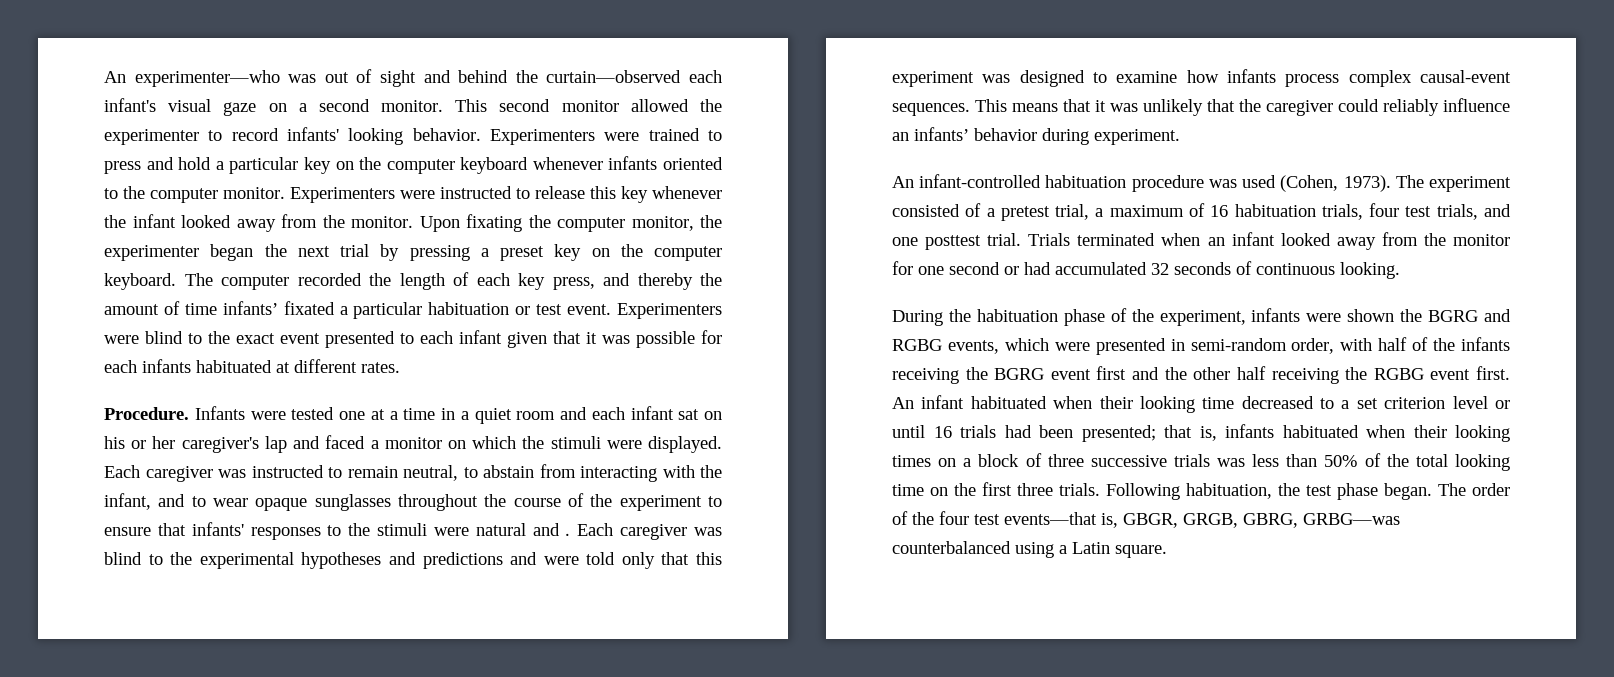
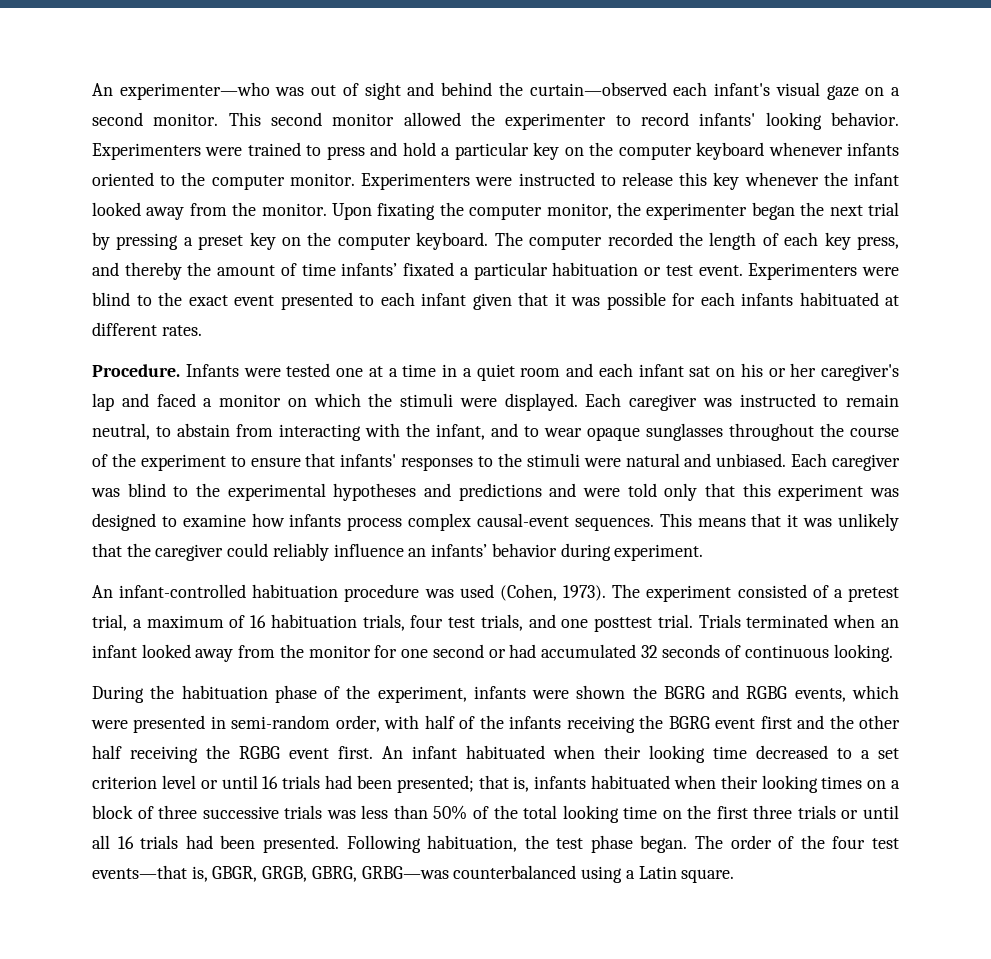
- Each caregiver was instructed to remain neutral, to abstain from interacting with the infant, and to wear opaque sunglasses throughout the course of the experiment to ensure that infants' responses to the stimuli were natural and .
+ Each caregiver was instructed to remain neutral, to abstain from interacting with the infant, and to wear opaque sunglasses throughout the course of the experiment to ensure that infants' responses to the stimuli were natural and unbiased.
- An infant habituated when their looking time decreased to a set criterion level or until 16 trials had been presented; that is, infants habituated when their looking times on a block of three successive trials was less than 50% of the total looking time on the first three trials.
+ An infant habituated when their looking time decreased to a set criterion level or until 16 trials had been presented; that is, infants habituated when their looking times on a block of three successive trials was less than 50% of the total looking time on the first three trials or until all 16 trials had been presented.

